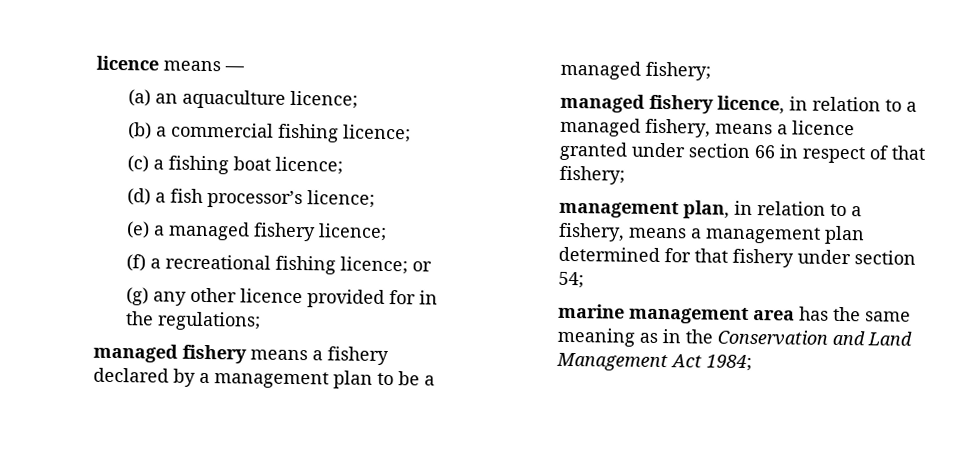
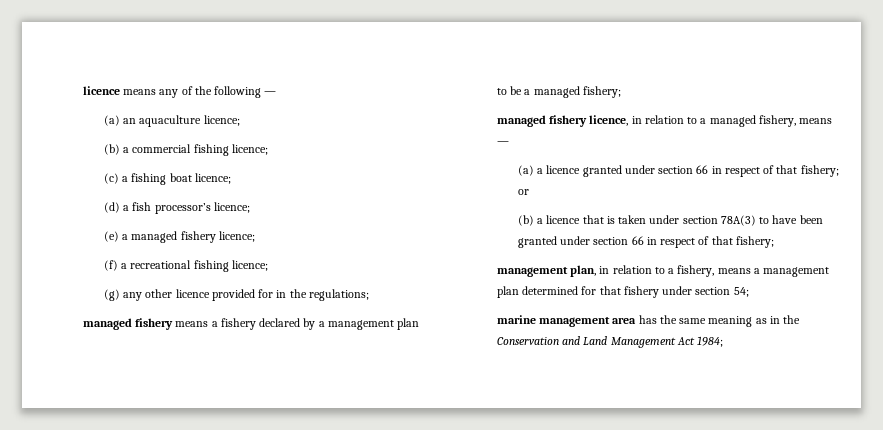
- licence means —
+ licence means any of the following —
- (f) a recreational fishing licence; or
+ (f) a recreational fishing licence;
- managed fishery licence, in relation to a managed fishery, means a licence granted under section 66 in respect of that fishery;
+ managed fishery licence, in relation to a managed fishery, means —
+ (a) a licence granted under section 66 in respect of that fishery; or
+ (b) a licence that is taken under section 78A(3) to have been granted under section 66 in respect of that fishery;

